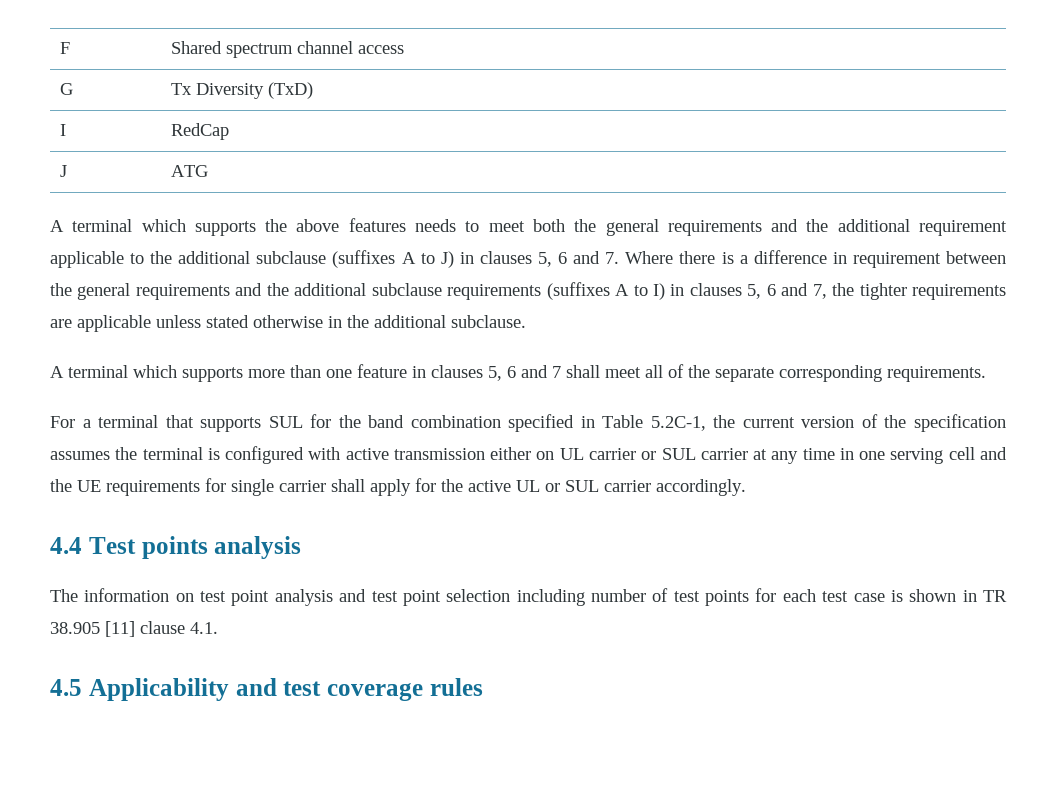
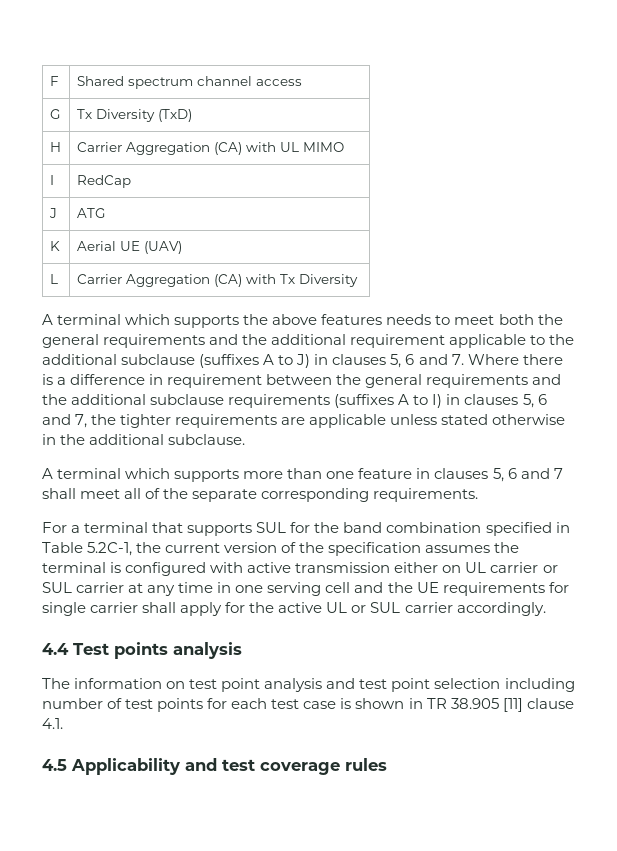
+ H | Carrier Aggregation (CA) with UL MIMO
  I | RedCap
  J | ATG
+ K | Aerial UE (UAV)
+ L | Carrier Aggregation (CA) with Tx Diversity

